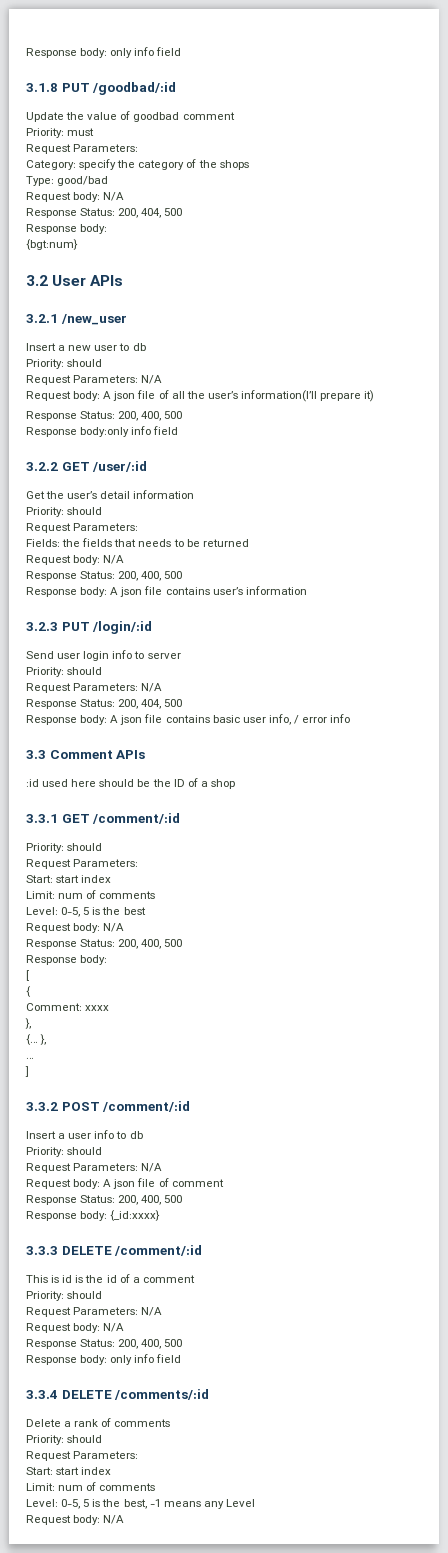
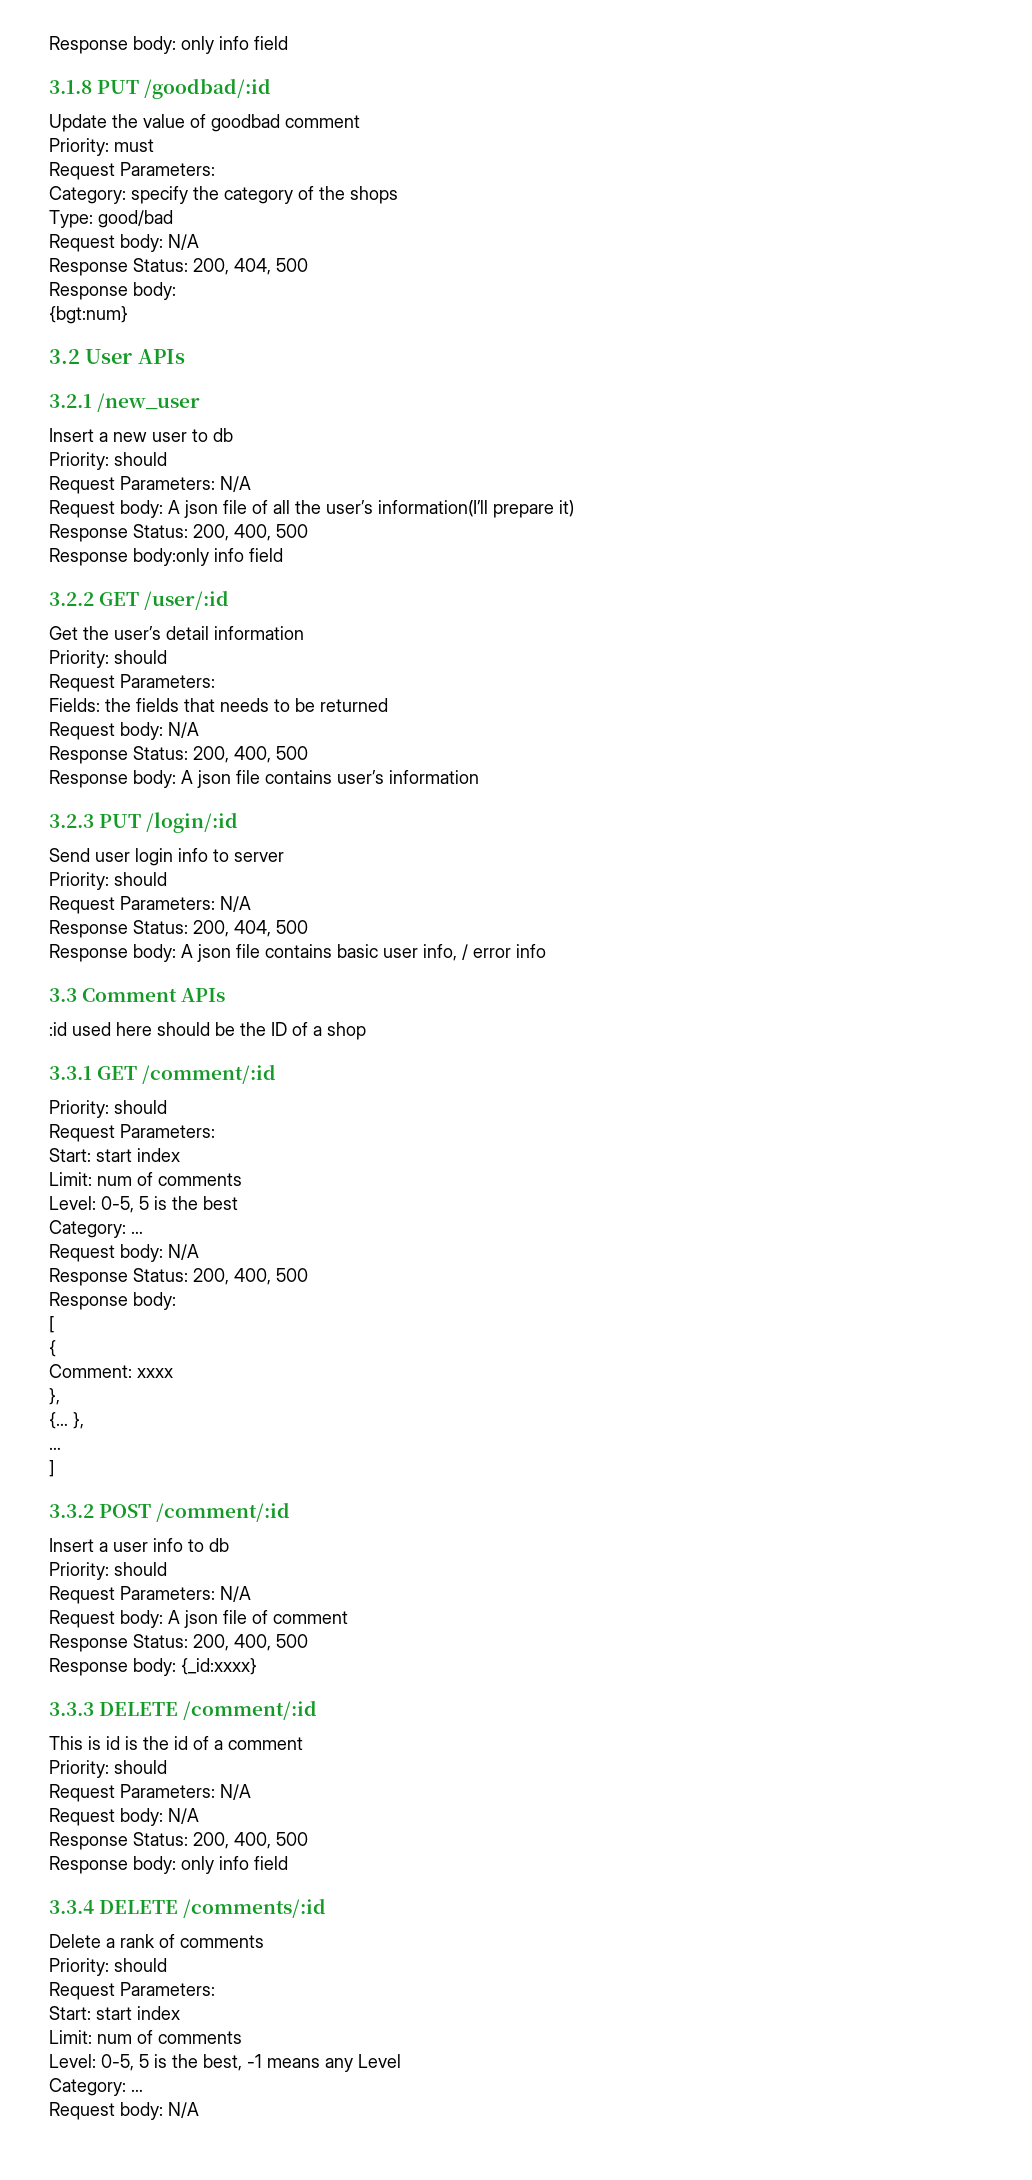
  Level: 0-5, 5 is the best
+ Category: …
  Level: 0-5, 5 is the best, -1 means any Level
+ Category: …

